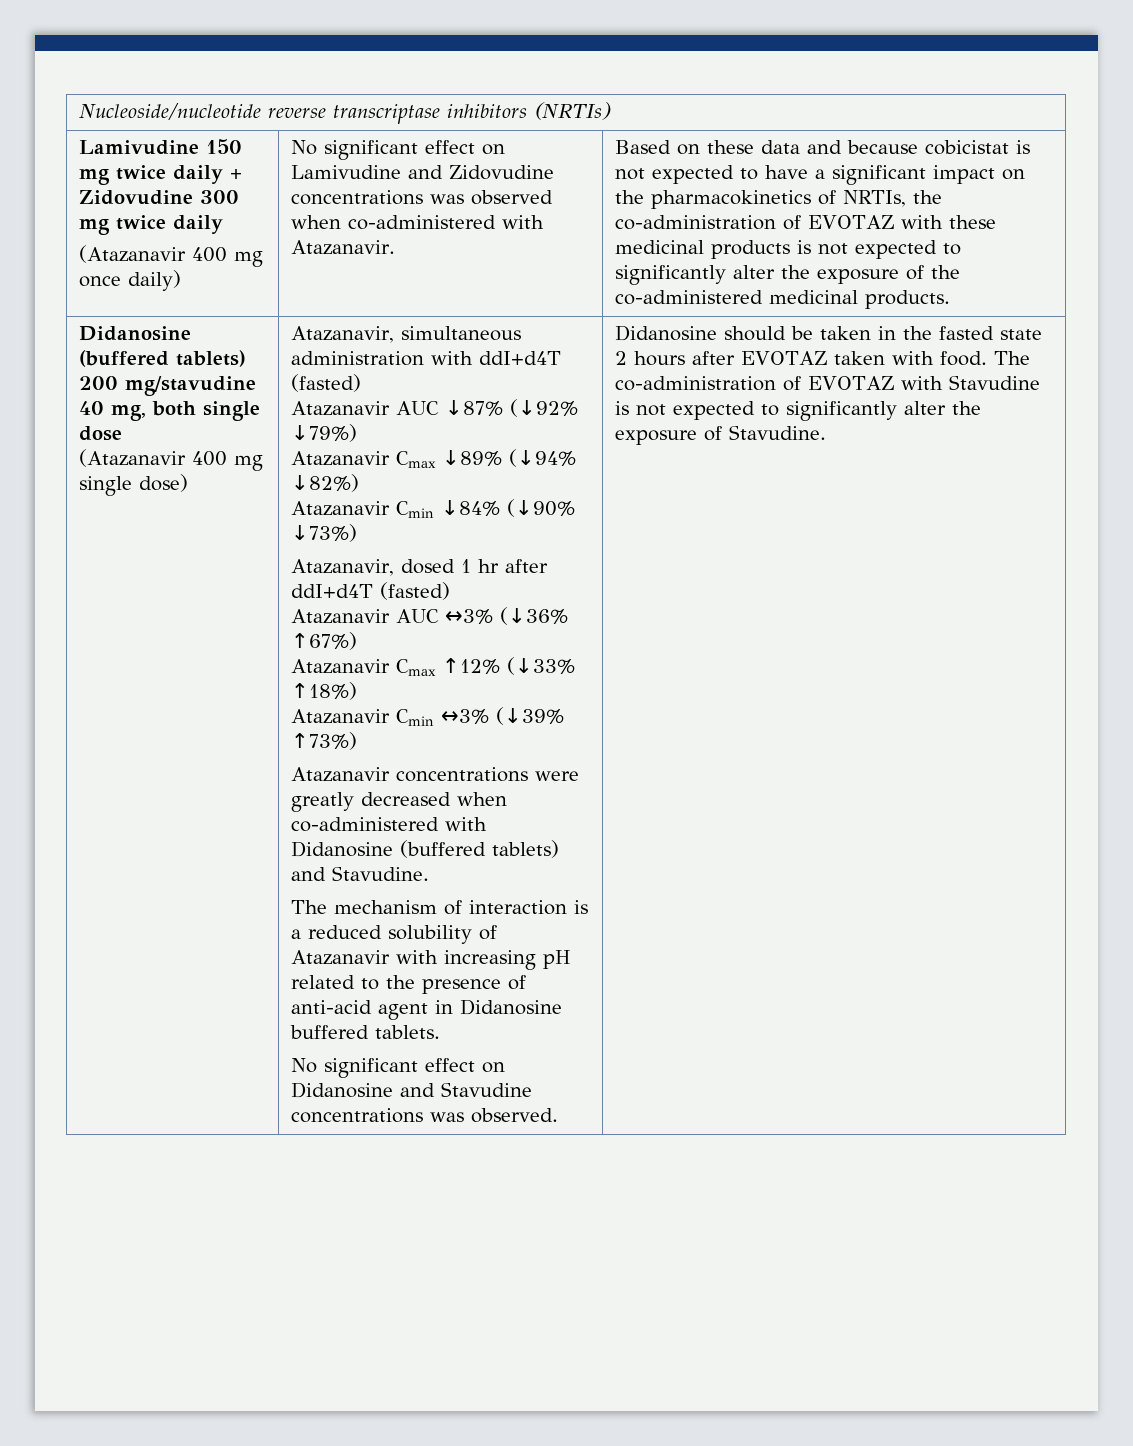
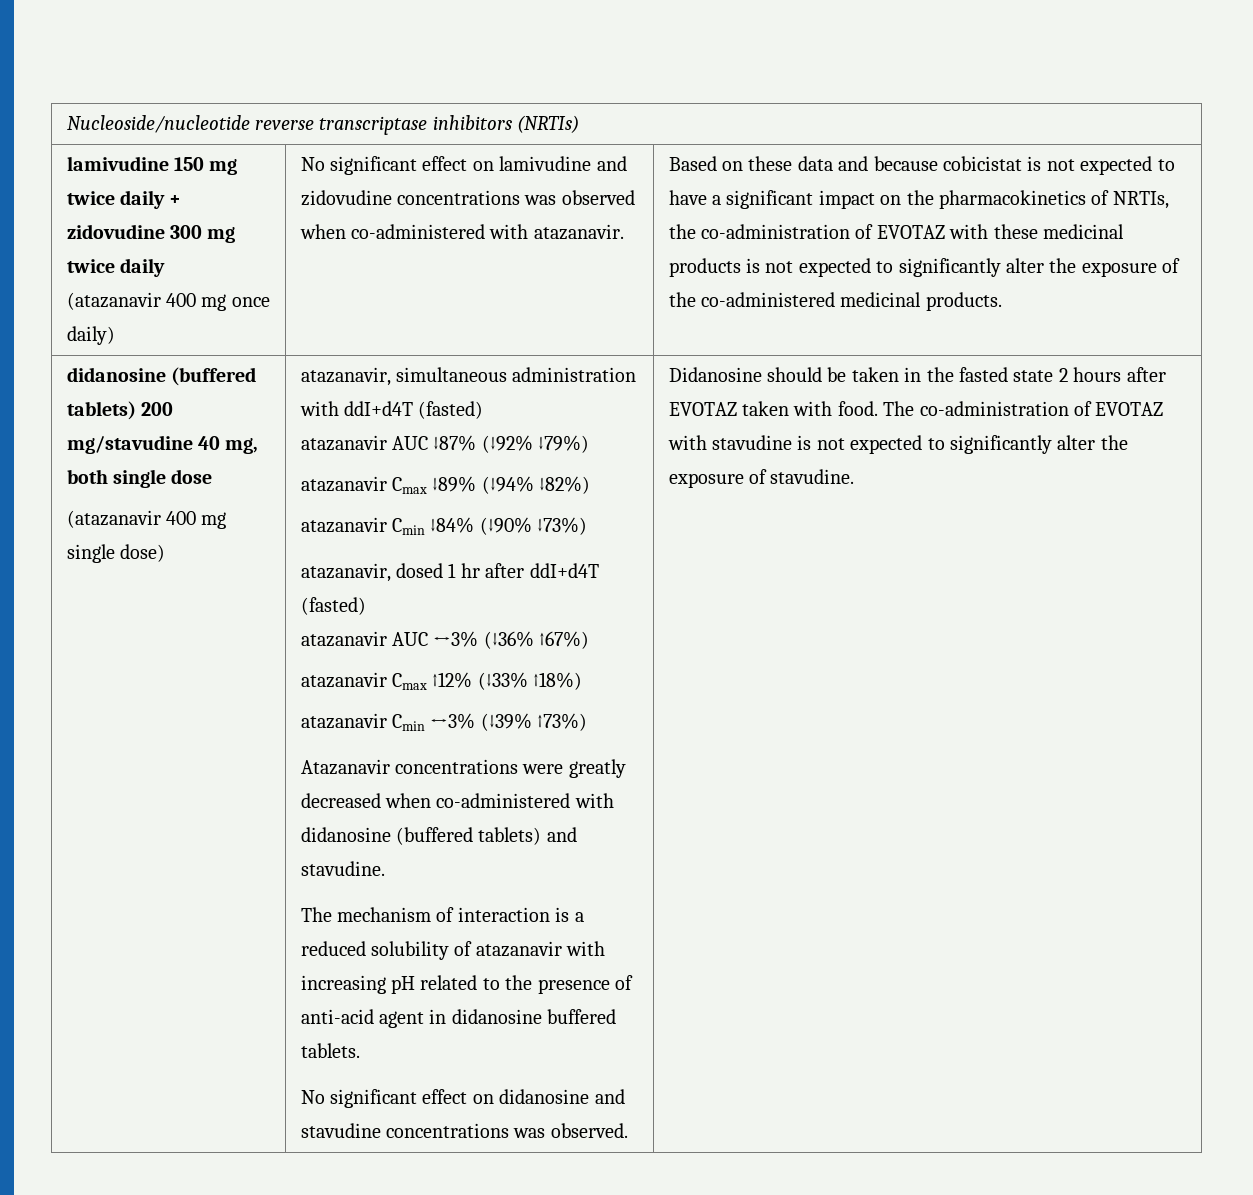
- Lamivudine 150 mg twice daily + Zidovudine 300 mg twice daily
+ lamivudine 150 mg twice daily + zidovudine 300 mg twice daily
- (Atazanavir 400 mg once daily)
+ (atazanavir 400 mg once daily)
- No significant effect on Lamivudine and Zidovudine concentrations was observed when co-administered with Atazanavir.
+ No significant effect on lamivudine and zidovudine concentrations was observed when co-administered with atazanavir.
- Didanosine (buffered tablets) 200 mg/stavudine 40 mg, both single dose
+ didanosine (buffered tablets) 200 mg/stavudine 40 mg, both single dose
- (Atazanavir 400 mg single dose)
+ (atazanavir 400 mg single dose)
- Atazanavir, simultaneous administration with ddI+d4T (fasted)
+ atazanavir, simultaneous administration with ddI+d4T (fasted)
- Atazanavir AUC ↓87% (↓92% ↓79%)
+ atazanavir AUC ↓87% (↓92% ↓79%)
- Atazanavir Cmax ↓89% (↓94% ↓82%)
+ atazanavir Cmax ↓89% (↓94% ↓82%)
- Atazanavir Cmin ↓84% (↓90% ↓73%)
+ atazanavir Cmin ↓84% (↓90% ↓73%)
- Atazanavir, dosed 1 hr after ddI+d4T (fasted)
+ atazanavir, dosed 1 hr after ddI+d4T (fasted)
- Atazanavir AUC ↔3% (↓36% ↑67%)
+ atazanavir AUC ↔3% (↓36% ↑67%)
- Atazanavir Cmax ↑12% (↓33% ↑18%)
+ atazanavir Cmax ↑12% (↓33% ↑18%)
- Atazanavir Cmin ↔3% (↓39% ↑73%)
+ atazanavir Cmin ↔3% (↓39% ↑73%)
- Atazanavir concentrations were greatly decreased when co-administered with Didanosine (buffered tablets) and Stavudine.
+ Atazanavir concentrations were greatly decreased when co-administered with didanosine (buffered tablets) and stavudine.
- The mechanism of interaction is a reduced solubility of Atazanavir with increasing pH related to the presence of anti-acid agent in Didanosine buffered tablets.
+ The mechanism of interaction is a reduced solubility of atazanavir with increasing pH related to the presence of anti-acid agent in didanosine buffered tablets.
- No significant effect on Didanosine and Stavudine concentrations was observed.
+ No significant effect on didanosine and stavudine concentrations was observed.
- The co-administration of EVOTAZ with Stavudine is not expected to significantly alter the exposure of Stavudine.
+ The co-administration of EVOTAZ with stavudine is not expected to significantly alter the exposure of stavudine.

